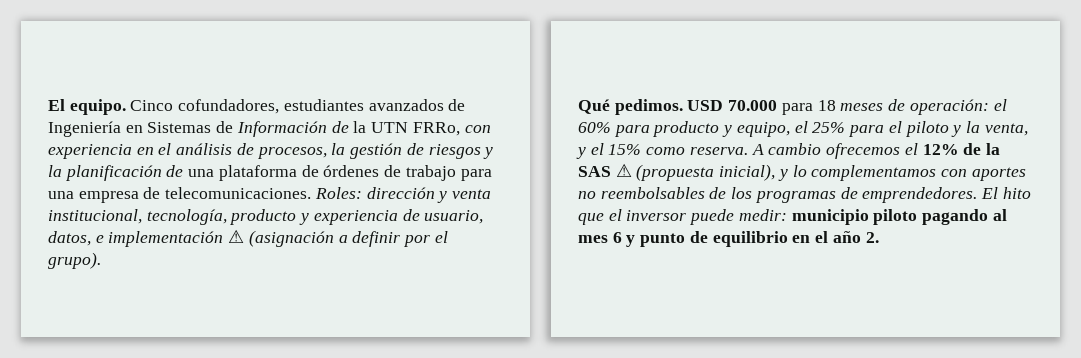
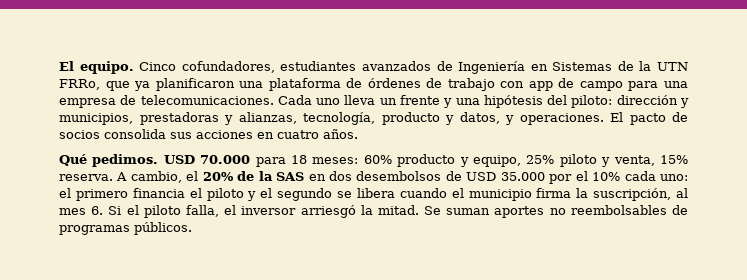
- Cinco cofundadores, estudiantes avanzados de Ingeniería en Sistemas de Información de la UTN FRRo, con experiencia en el análisis de procesos, la gestión de riesgos y la planificación de una plataforma de órdenes de trabajo para una empresa de telecomunicaciones.
+ Cinco cofundadores, estudiantes avanzados de Ingeniería en Sistemas de la UTN FRRo, que ya planificaron una plataforma de órdenes de trabajo con app de campo para una empresa de telecomunicaciones.
- Roles: dirección y venta institucional, tecnología, producto y experiencia de usuario, datos, e implementación ⚠ (asignación a definir por el grupo).
+ Cada uno lleva un frente y una hipótesis del piloto: dirección y municipios, prestadoras y alianzas, tecnología, producto y datos, y operaciones. El pacto de socios consolida sus acciones en cuatro años.
- USD 70.000 para 18 meses de operación: el 60% para producto y equipo, el 25% para el piloto y la venta, y el 15% como reserva. A cambio ofrecemos el 12% de la SAS ⚠ (propuesta inicial), y lo complementamos con aportes no reembolsables de los programas de emprendedores. El hito que el inversor puede medir: municipio piloto pagando al mes 6 y punto de equilibrio en el año 2.
+ USD 70.000 para 18 meses: 60% producto y equipo, 25% piloto y venta, 15% reserva. A cambio, el 20% de la SAS en dos desembolsos de USD 35.000 por el 10% cada uno: el primero financia el piloto y el segundo se libera cuando el municipio firma la suscripción, al mes 6. Si el piloto falla, el inversor arriesgó la mitad. Se suman aportes no reembolsables de programas públicos.

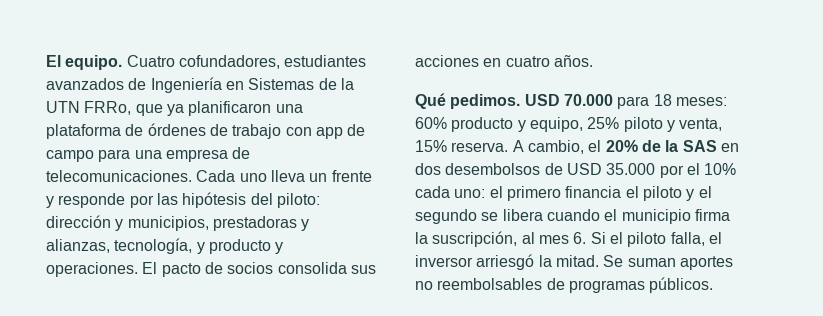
- Cinco cofundadores, estudiantes avanzados de Ingeniería en Sistemas de la UTN FRRo, que ya planificaron una plataforma de órdenes de trabajo con app de campo para una empresa de telecomunicaciones.
+ Cuatro cofundadores, estudiantes avanzados de Ingeniería en Sistemas de la UTN FRRo, que ya planificaron una plataforma de órdenes de trabajo con app de campo para una empresa de telecomunicaciones.
- Cada uno lleva un frente y una hipótesis del piloto: dirección y municipios, prestadoras y alianzas, tecnología, producto y datos, y operaciones.
+ Cada uno lleva un frente y responde por las hipótesis del piloto: dirección y municipios, prestadoras y alianzas, tecnología, y producto y operaciones.

